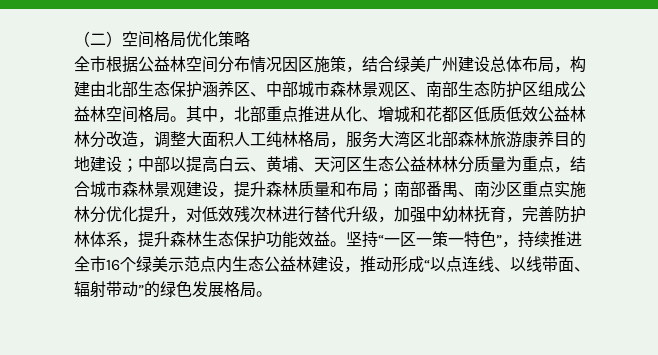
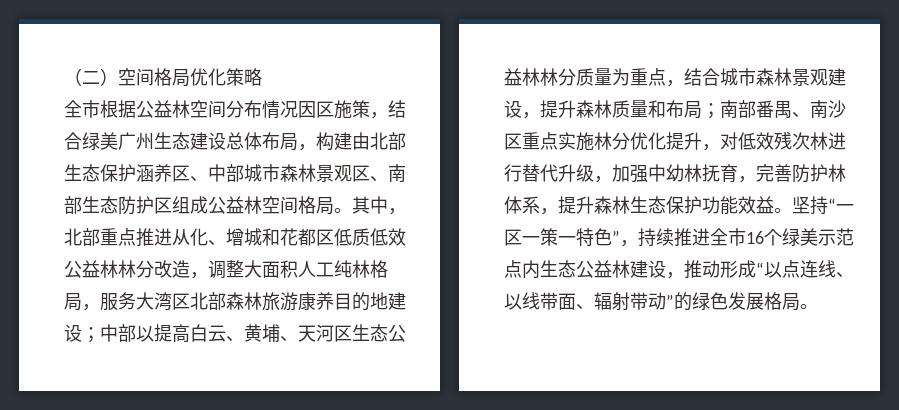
- 全市根据公益林空间分布情况因区施策，结合绿美广州建设总体布局，构建由北部生态保护涵养区、中部城市森林景观区、南部生态防护区组成公益林空间格局。
+ 全市根据公益林空间分布情况因区施策，结合绿美广州生态建设总体布局，构建由北部生态保护涵养区、中部城市森林景观区、南部生态防护区组成公益林空间格局。

